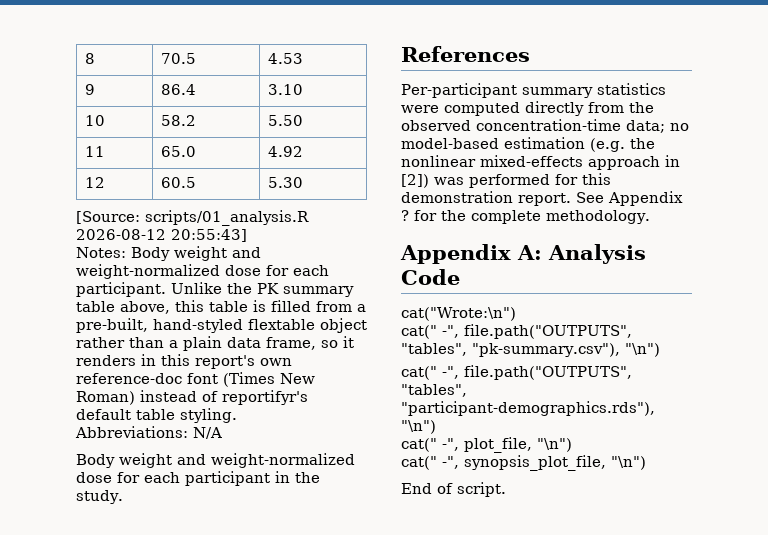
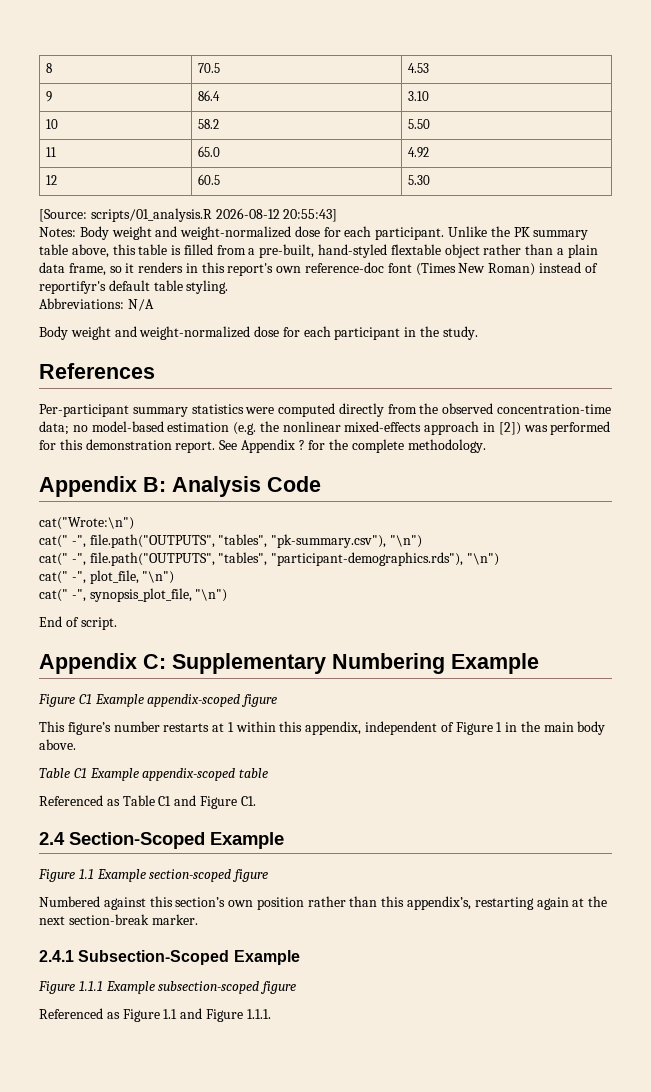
- Appendix A: Analysis Code
+ Appendix B: Analysis Code
+ Appendix C: Supplementary Numbering Example
+ Figure C1 Example appendix-scoped figure
+ This figure’s number restarts at 1 within this appendix, independent of Figure 1 in the main body above.
+ Table C1 Example appendix-scoped table
+ Referenced as Table C1 and Figure C1.
+ 2.4 Section-Scoped Example
+ Figure 1.1 Example section-scoped figure
+ Numbered against this section’s own position rather than this appendix’s, restarting again at the next section-break marker.
+ 2.4.1 Subsection-Scoped Example
+ Figure 1.1.1 Example subsection-scoped figure
+ Referenced as Figure 1.1 and Figure 1.1.1.

